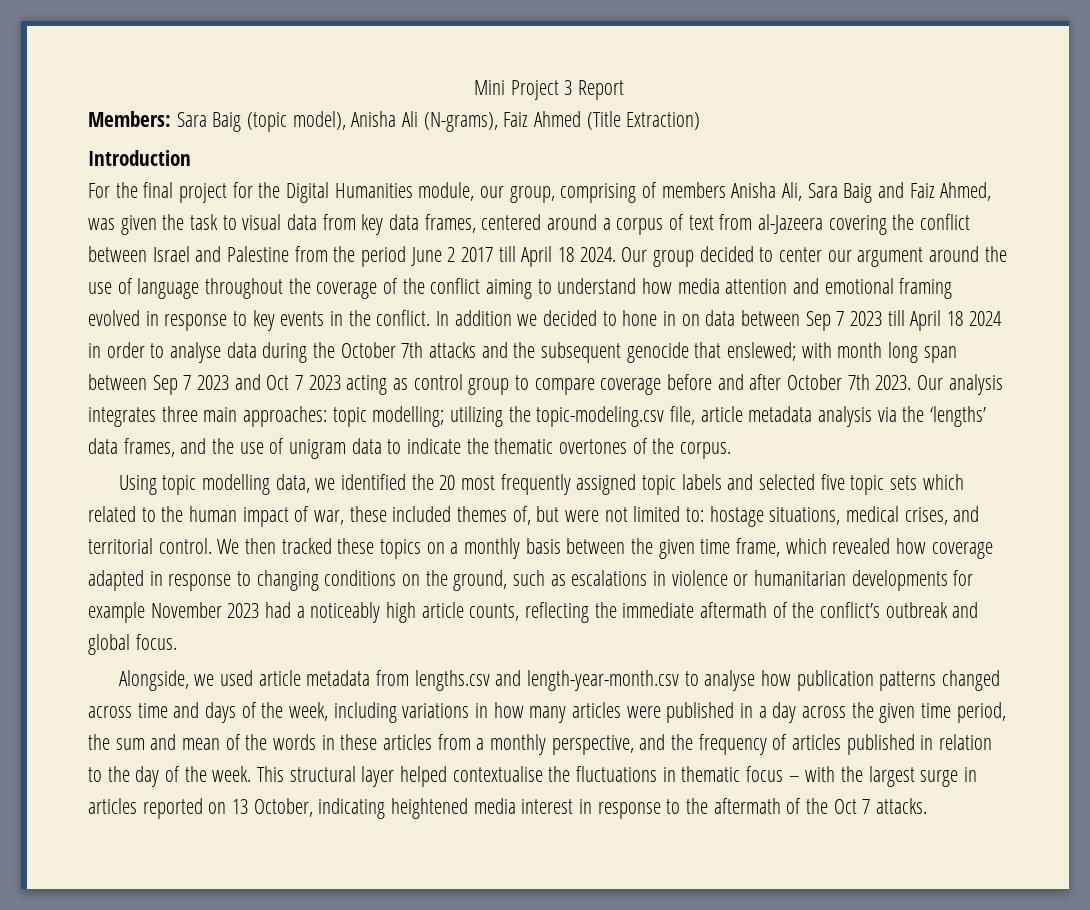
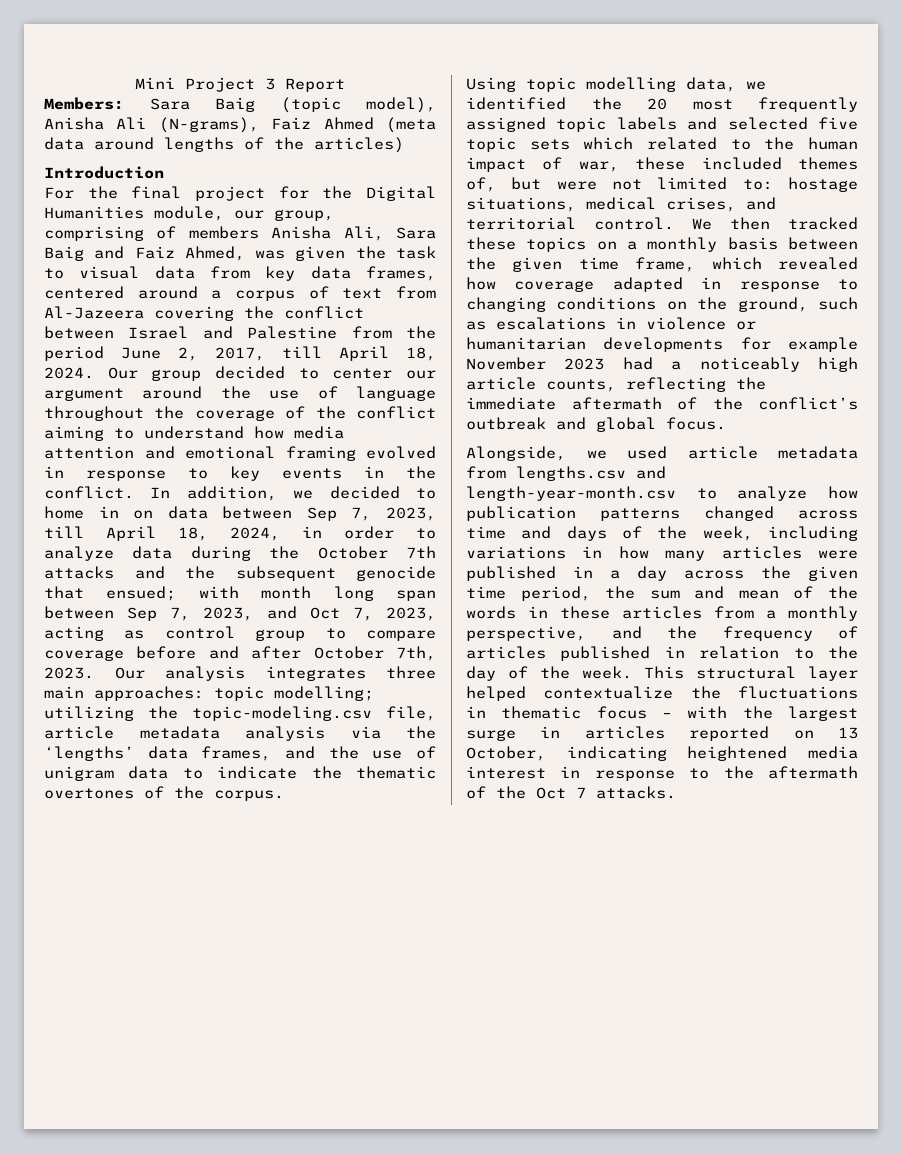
- Members: Sara Baig (topic model), Anisha Ali (N-grams), Faiz Ahmed (Title Extraction)
+ Members: Sara Baig (topic model), Anisha Ali (N-grams), Faiz Ahmed (meta data around lengths of the articles)
- For the final project for the Digital Humanities module, our group, comprising of members Anisha Ali, Sara Baig and Faiz Ahmed, was given the task to visual data from key data frames, centered around a corpus of text from al-Jazeera covering the conflict between Israel and Palestine from the period June 2 2017 till April 18 2024.
+ For the final project for the Digital Humanities module, our group, comprising of members Anisha Ali, Sara Baig and Faiz Ahmed, was given the task to visual data from key data frames, centered around a corpus of text from Al-Jazeera covering the conflict between Israel and Palestine from the period June 2, 2017, till April 18, 2024.
- In addition we decided to hone in on data between Sep 7 2023 till April 18 2024 in order to analyse data during the October 7th attacks and the subsequent genocide that enslewed; with month long span between Sep 7 2023 and Oct 7 2023 acting as control group to compare coverage before and after October 7th 2023.
+ In addition, we decided to home in on data between Sep 7, 2023, till April 18, 2024, in order to analyze data during the October 7th attacks and the subsequent genocide that ensued; with month long span between Sep 7, 2023, and Oct 7, 2023, acting as control group to compare coverage before and after October 7th, 2023.
- Alongside, we used article metadata from lengths.csv and length-year-month.csv to analyse how publication patterns changed across time and days of the week, including variations in how many articles were published in a day across the given time period, the sum and mean of the words in these articles from a monthly perspective, and the frequency of articles published in relation to the day of the week.
+ Alongside, we used article metadata from lengths.csv and length-year-month.csv to analyze how publication patterns changed across time and days of the week, including variations in how many articles were published in a day across the given time period, the sum and mean of the words in these articles from a monthly perspective, and the frequency of articles published in relation to the day of the week.
- This structural layer helped contextualise the fluctuations in thematic focus – with the largest surge in articles reported on 13 October, indicating heightened media interest in response to the aftermath of the Oct 7 attacks.
+ This structural layer helped contextualize the fluctuations in thematic focus – with the largest surge in articles reported on 13 October, indicating heightened media interest in response to the aftermath of the Oct 7 attacks.

